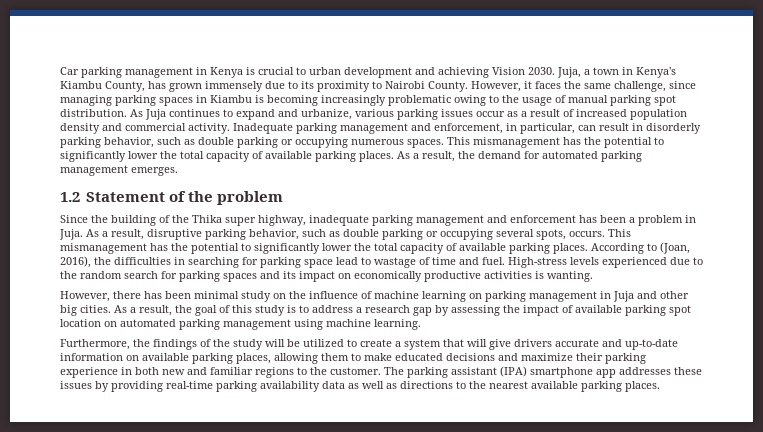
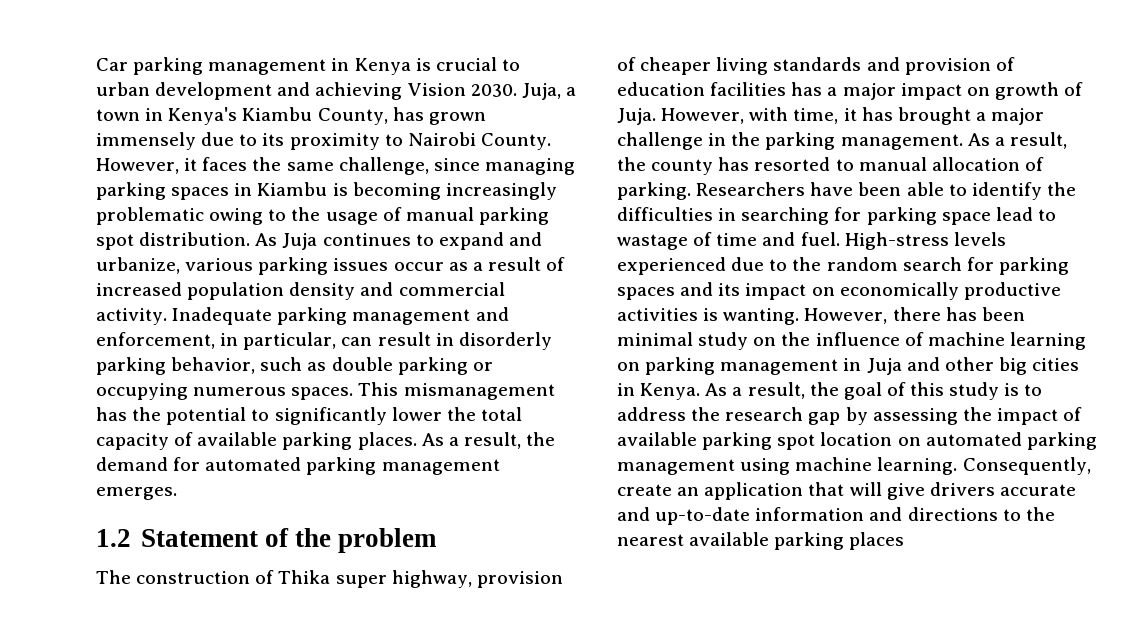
- Since the building of the Thika super highway, inadequate parking management and enforcement has been a problem in Juja. As a result, disruptive parking behavior, such as double parking or occupying several spots, occurs. This mismanagement has the potential to significantly lower the total capacity of available parking places. According to (Joan, 2016), the difficulties in searching for parking space lead to wastage of time and fuel.
+ The construction of Thika super highway, provision of cheaper living standards and provision of education facilities has a major impact on growth of Juja. However, with time, it has brought a major challenge in the parking management. As a result, the county has resorted to manual allocation of parking. Researchers have been able to identify the difficulties in searching for parking space lead to wastage of time and fuel.
- High-stress levels experienced due to the random search for parking spaces and its impact on economically productive activities is wanting.
- However, there has been minimal study on the influence of machine learning on parking management in Juja and other big cities.
+ High-stress levels experienced due to the random search for parking spaces and its impact on economically productive activities is wanting. However, there has been minimal study on the influence of machine learning on parking management in Juja and other big cities in Kenya.
- As a result, the goal of this study is to address a research gap by assessing the impact of available parking spot location on automated parking management using machine learning.
- Furthermore, the findings of the study will be utilized to create a system that will give drivers accurate and up-to-date information on available parking places, allowing them to make educated decisions and maximize their parking experience in both new and familiar regions to the customer. The parking assistant (IPA) smartphone app addresses these issues by providing real-time parking availability data as well as directions to the nearest available parking places.
+ As a result, the goal of this study is to address the research gap by assessing the impact of available parking spot location on automated parking management using machine learning. Consequently, create an application that will give drivers accurate and up-to-date information and directions to the nearest available parking places

